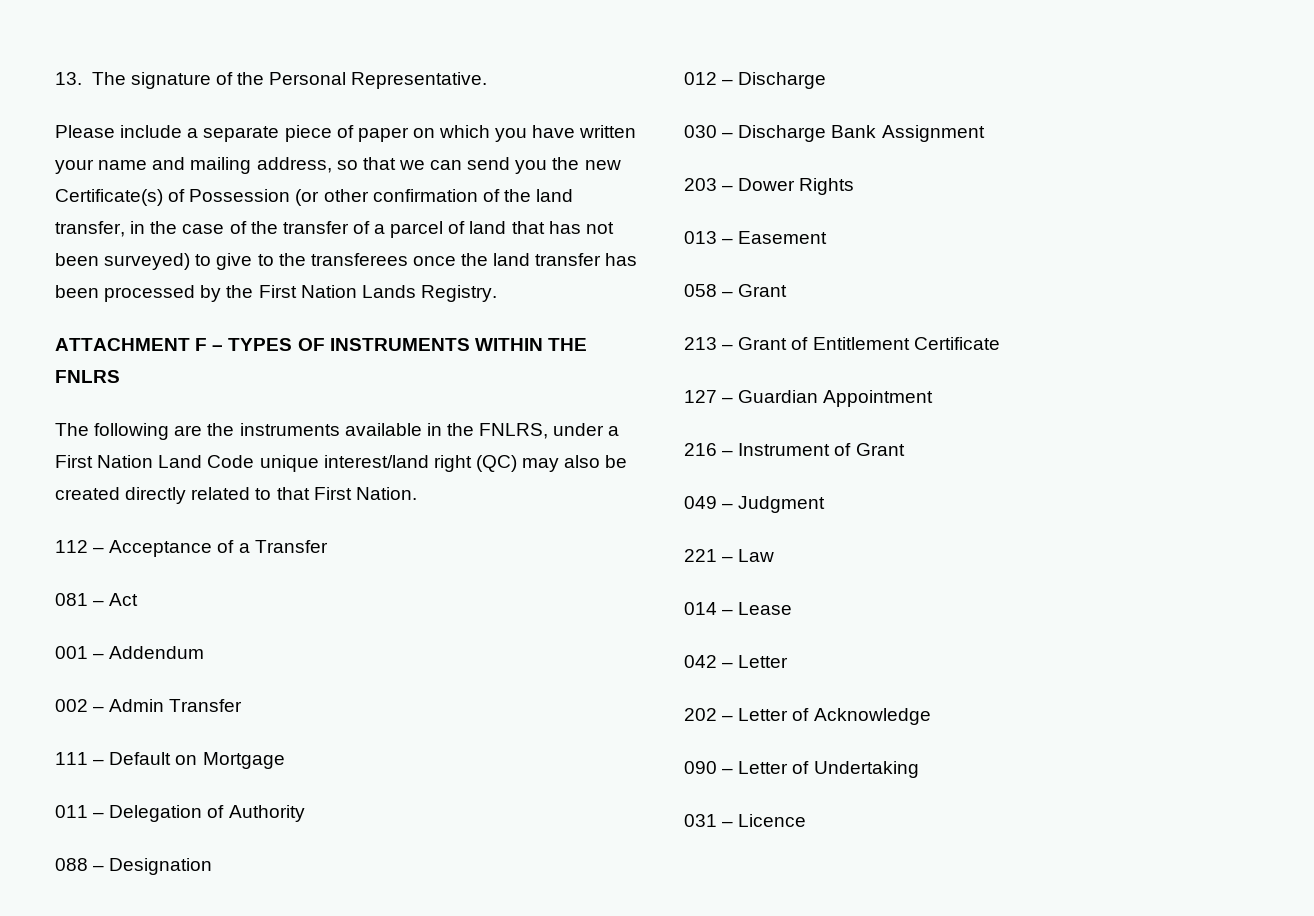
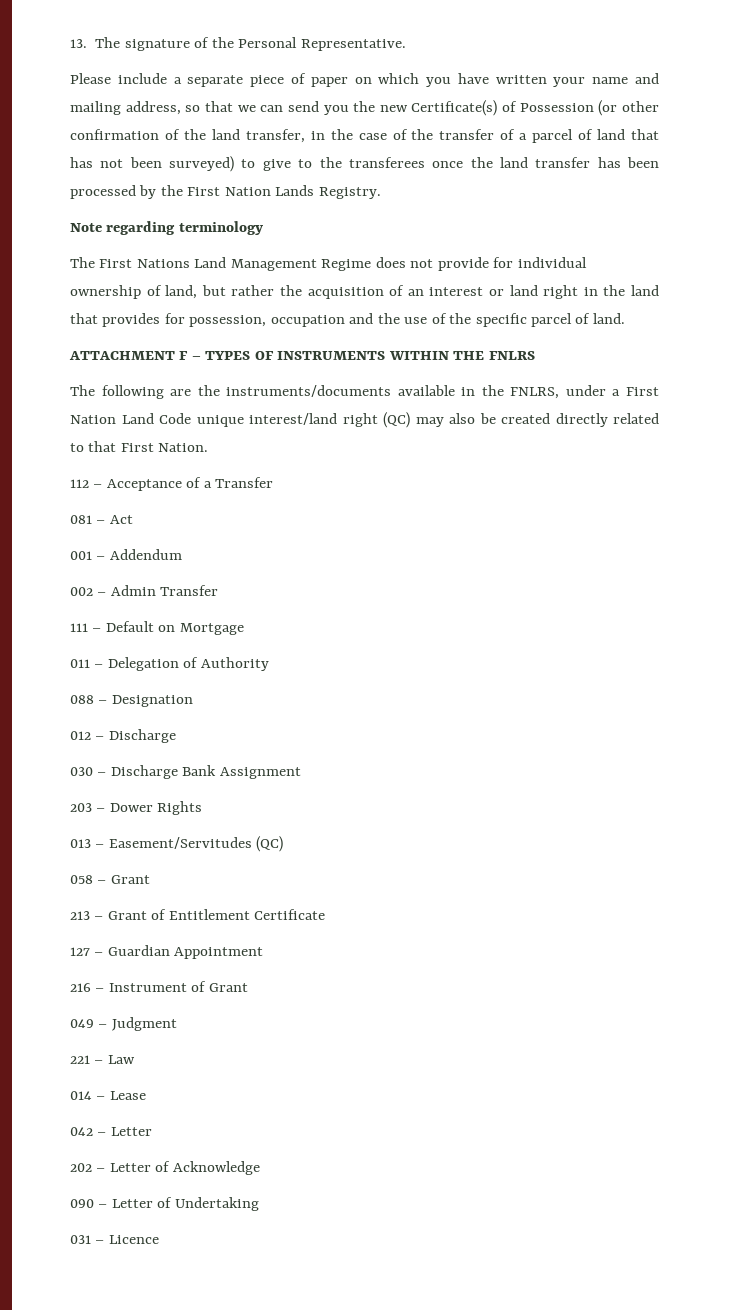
+ Note regarding terminology
+ The First Nations Land Management Regime does not provide for individual ownership of land, but rather the acquisition of an interest or land right in the land that provides for possession, occupation and the use of the specific parcel of land.
- The following are the instruments available in the FNLRS, under a First Nation Land Code unique interest/land right (QC) may also be created directly related to that First Nation.
+ The following are the instruments/documents available in the FNLRS, under a First Nation Land Code unique interest/land right (QC) may also be created directly related to that First Nation.
- 013 – Easement
+ 013 – Easement/Servitudes (QC)

